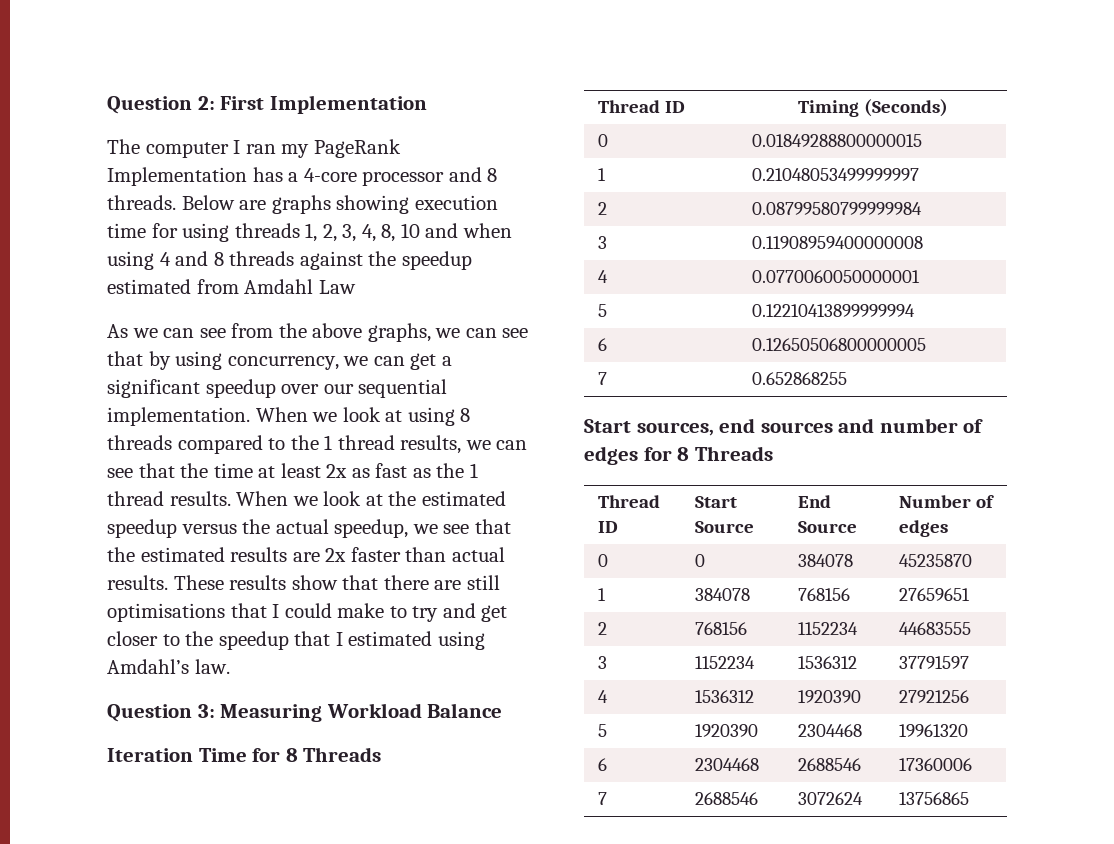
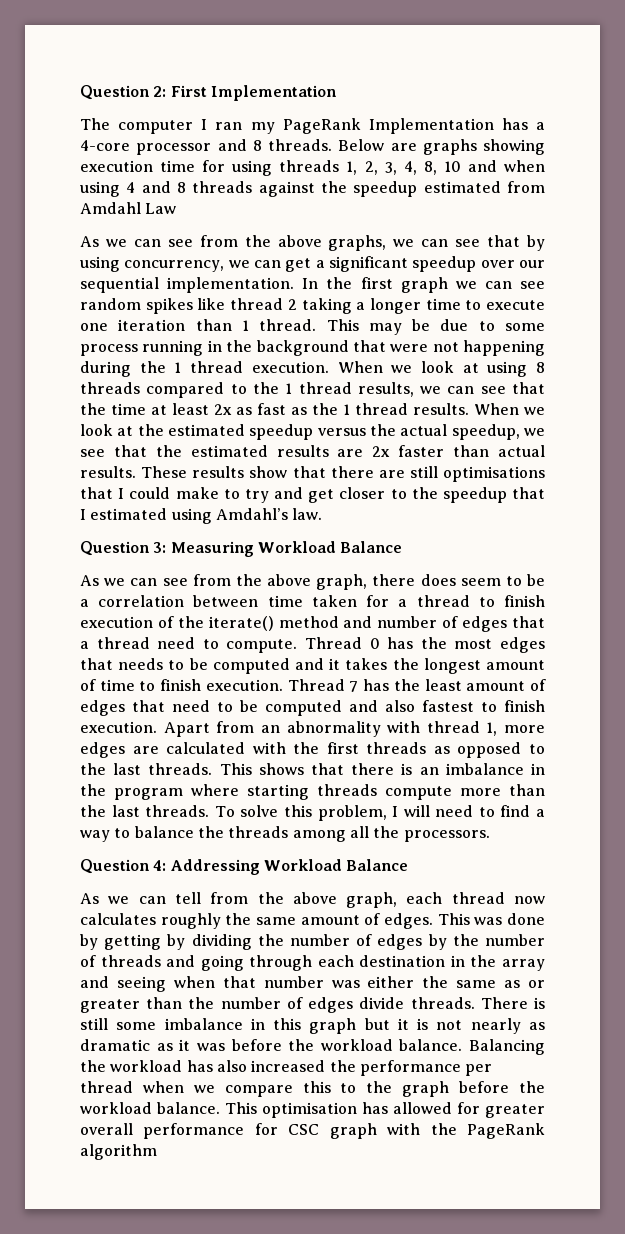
+ In the first graph we can see random spikes like thread 2 taking a longer time to execute one iteration than 1 thread. This may be due to some process running in the background that were not happening during the 1 thread execution.
- Iteration Time for 8 Threads
- Thread ID | Timing (Seconds)
- 0 | 0.01849288800000015
- 1 | 0.21048053499999997
- 2 | 0.08799580799999984
- 3 | 0.11908959400000008
- 4 | 0.0770060050000001
- 5 | 0.12210413899999994
- 6 | 0.12650506800000005
- 7 | 0.652868255
- Start sources, end sources and number of edges for 8 Threads
- Thread ID | Start Source | End Source | Number of edges
- 0 | 0 | 384078 | 45235870
- 1 | 384078 | 768156 | 27659651
- 2 | 768156 | 1152234 | 44683555
- 3 | 1152234 | 1536312 | 37791597
- 4 | 1536312 | 1920390 | 27921256
- 5 | 1920390 | 2304468 | 19961320
- 6 | 2304468 | 2688546 | 17360006
- 7 | 2688546 | 3072624 | 13756865
+ As we can see from the above graph, there does seem to be a correlation between time taken for a thread to finish execution of the iterate() method and number of edges that a thread need to compute. Thread 0 has the most edges that needs to be computed and it takes the longest amount of time to finish execution. Thread 7 has the least amount of edges that need to be computed and also fastest to finish execution. Apart from an abnormality with thread 1, more edges are calculated with the first threads as opposed to the last threads. This shows that there is an imbalance in the program where starting threads compute more than the last threads. To solve this problem, I will need to find a way to balance the threads among all the processors.
+ Question 4: Addressing Workload Balance
+ As we can tell from the above graph, each thread now calculates roughly the same amount of edges. This was done by getting by dividing the number of edges by the number of threads and going through each destination in the array and seeing when that number was either the same as or greater than the number of edges divide threads. There is still some imbalance in this graph but it is not nearly as dramatic as it was before the workload balance. Balancing the workload has also increased the performance per thread when we compare this to the graph before the workload balance. This optimisation has allowed for greater overall performance for CSC graph with the PageRank algorithm

